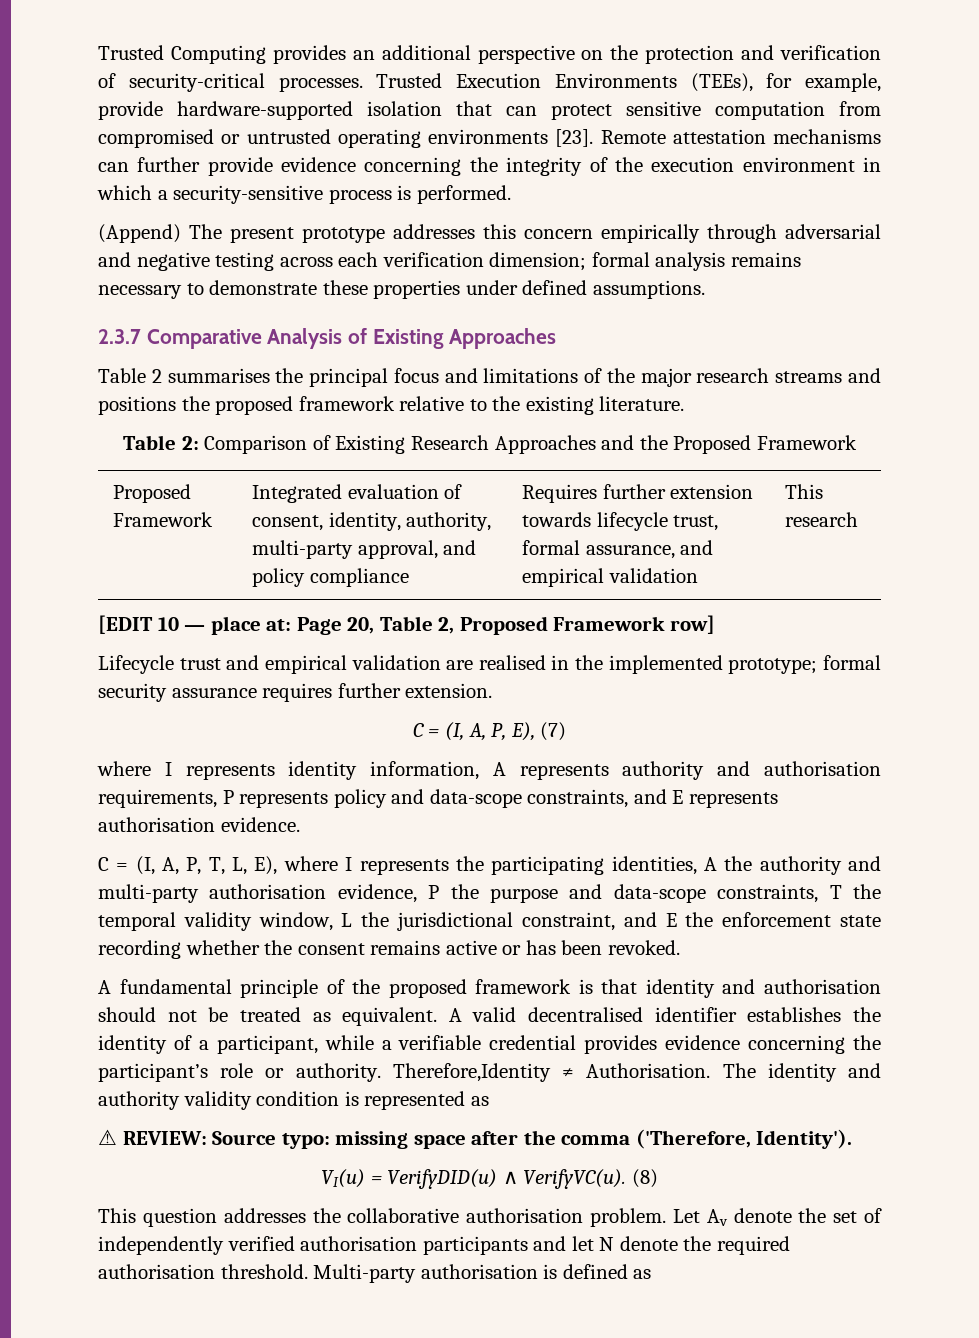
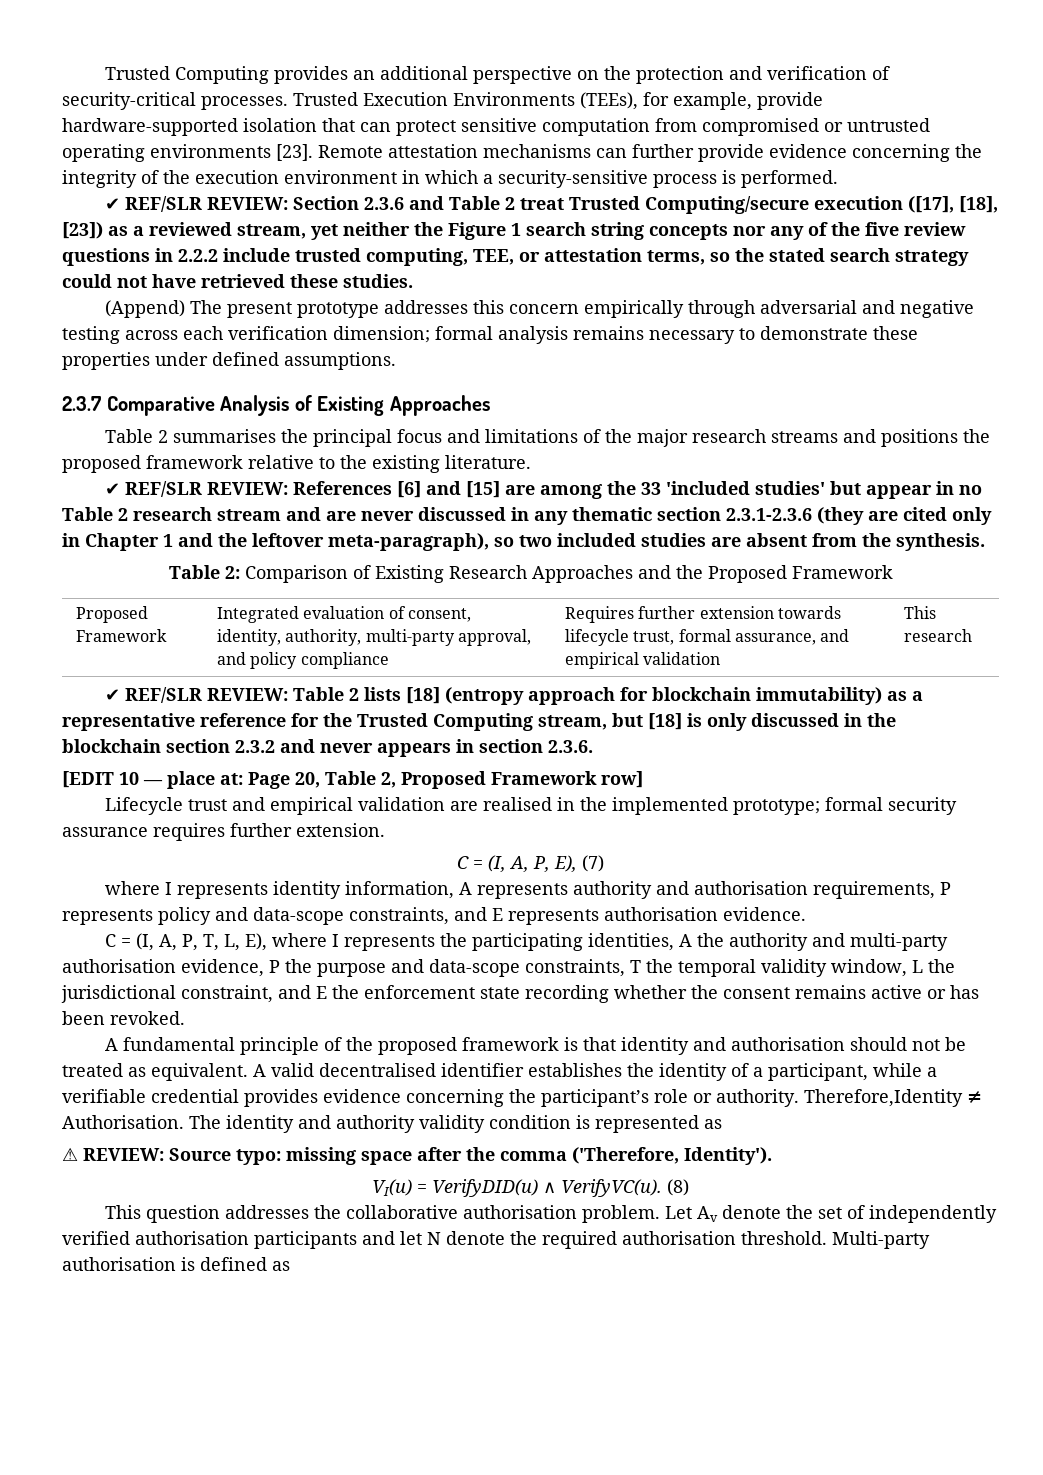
+ ✔ REF/SLR REVIEW: Section 2.3.6 and Table 2 treat Trusted Computing/secure execution ([17], [18], [23]) as a reviewed stream, yet neither the Figure 1 search string concepts nor any of the five review questions in 2.2.2 include trusted computing, TEE, or attestation terms, so the stated search strategy could not have retrieved these studies.
+ ✔ REF/SLR REVIEW: References [6] and [15] are among the 33 'included studies' but appear in no Table 2 research stream and are never discussed in any thematic section 2.3.1-2.3.6 (they are cited only in Chapter 1 and the leftover meta-paragraph), so two included studies are absent from the synthesis.
+ ✔ REF/SLR REVIEW: Table 2 lists [18] (entropy approach for blockchain immutability) as a representative reference for the Trusted Computing stream, but [18] is only discussed in the blockchain section 2.3.2 and never appears in section 2.3.6.

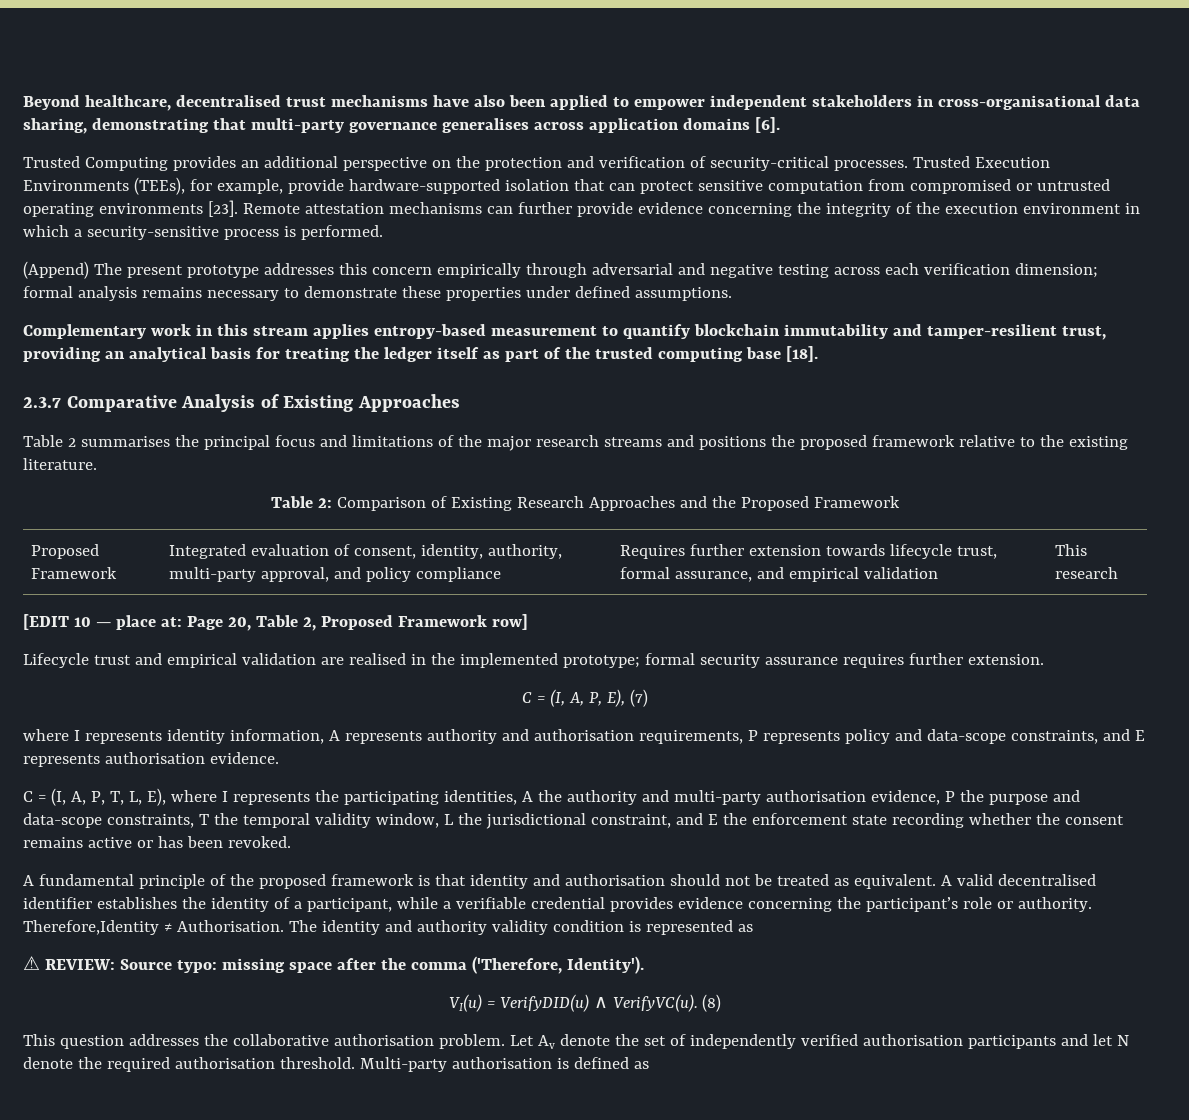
+ Beyond healthcare, decentralised trust mechanisms have also been applied to empower independent stakeholders in cross-organisational data sharing, demonstrating that multi-party governance generalises across application domains [6].
- ✔ REF/SLR REVIEW: Section 2.3.6 and Table 2 treat Trusted Computing/secure execution ([17], [18], [23]) as a reviewed stream, yet neither the Figure 1 search string concepts nor any of the five review questions in 2.2.2 include trusted computing, TEE, or attestation terms, so the stated search strategy could not have retrieved these studies.
+ Complementary work in this stream applies entropy-based measurement to quantify blockchain immutability and tamper-resilient trust, providing an analytical basis for treating the ledger itself as part of the trusted computing base [18].
- ✔ REF/SLR REVIEW: References [6] and [15] are among the 33 'included studies' but appear in no Table 2 research stream and are never discussed in any thematic section 2.3.1-2.3.6 (they are cited only in Chapter 1 and the leftover meta-paragraph), so two included studies are absent from the synthesis.
- ✔ REF/SLR REVIEW: Table 2 lists [18] (entropy approach for blockchain immutability) as a representative reference for the Trusted Computing stream, but [18] is only discussed in the blockchain section 2.3.2 and never appears in section 2.3.6.

